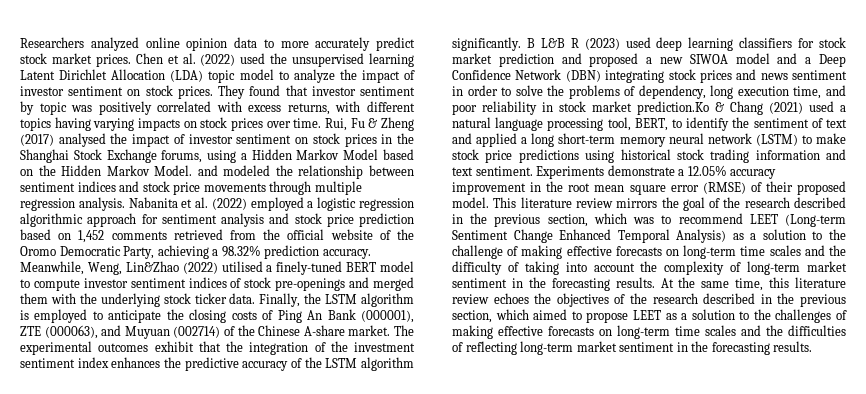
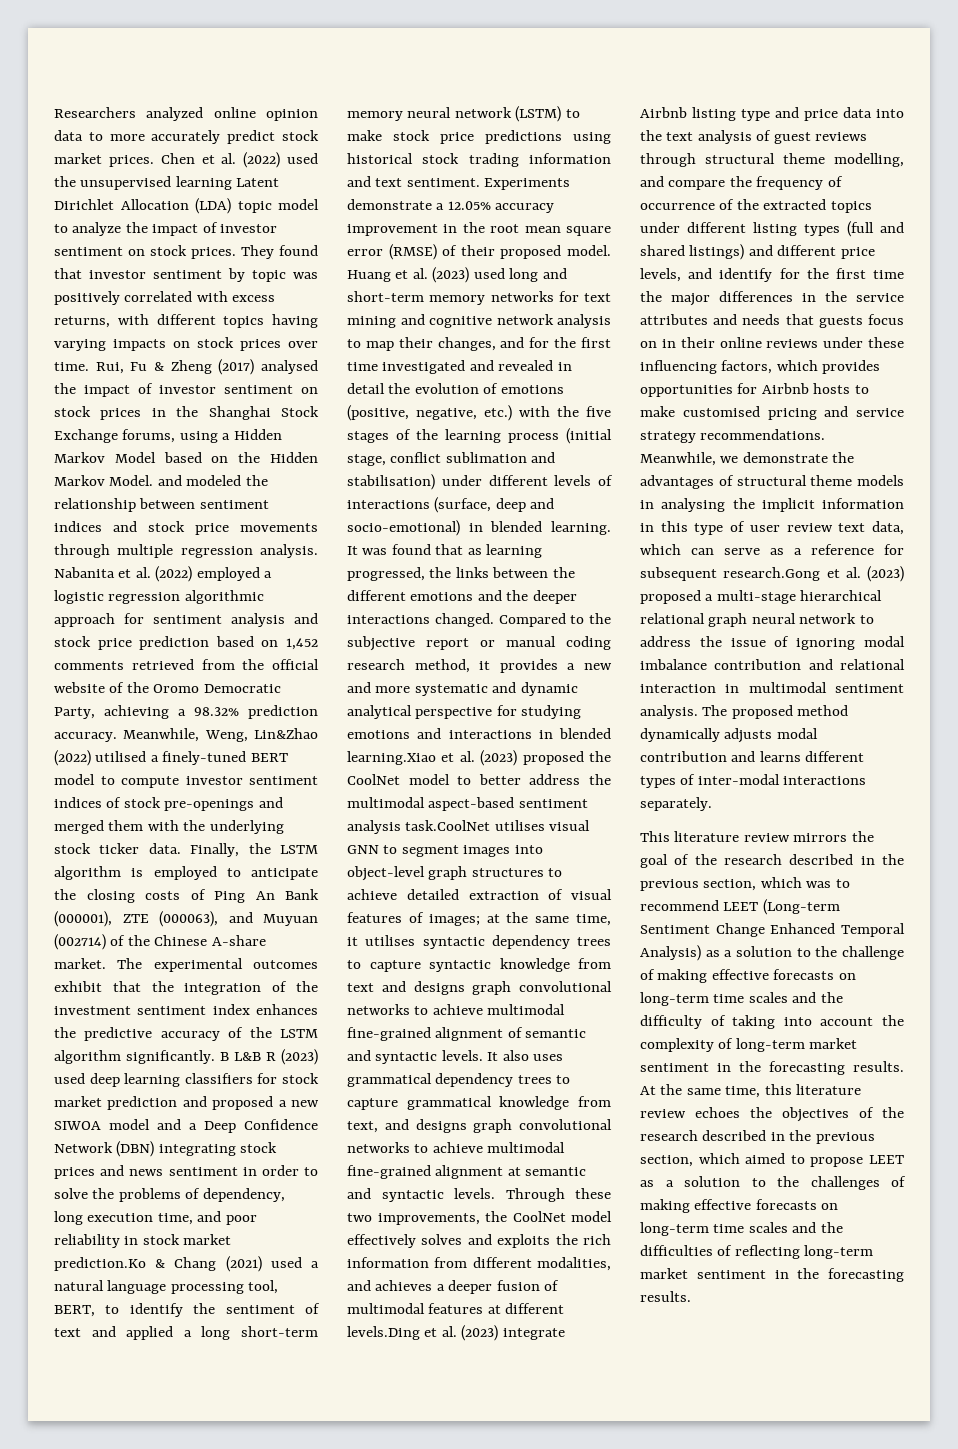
- Experiments demonstrate a 12.05% accuracy improvement in the root mean square error (RMSE) of their proposed model. This literature review mirrors the goal of the research described in the previous section, which was to recommend LEET (Long-term Sentiment Change Enhanced Temporal Analysis) as a solution to the challenge of making effective forecasts on long-term time scales and the difficulty of taking into account the complexity of long-term market sentiment in the forecasting results.
+ Experiments demonstrate a 12.05% accuracy improvement in the root mean square error (RMSE) of their proposed model. Huang et al. (2023) used long and short-term memory networks for text mining and cognitive network analysis to map their changes, and for the first time investigated and revealed in detail the evolution of emotions (positive, negative, etc.) with the five stages of the learning process (initial stage, conflict sublimation and stabilisation) under different levels of interactions (surface, deep and socio-emotional) in blended learning. It was found that as learning progressed, the links between the different emotions and the deeper interactions changed. Compared to the subjective report or manual coding research method, it provides a new and more systematic and dynamic analytical perspective for studying emotions and interactions in blended learning.Xiao et al. (2023) proposed the CoolNet model to better address the multimodal aspect-based sentiment analysis task.CoolNet utilises visual GNN to segment images into object-level graph structures to achieve detailed extraction of visual features of images; at the same time, it utilises syntactic dependency trees to capture syntactic knowledge from text and designs graph convolutional networks to achieve multimodal fine-grained alignment of semantic and syntactic levels. It also uses grammatical dependency trees to capture grammatical knowledge from text, and designs graph convolutional networks to achieve multimodal fine-grained alignment at semantic and syntactic levels. Through these two improvements, the CoolNet model effectively solves and exploits the rich information from different modalities, and achieves a deeper fusion of multimodal features at different levels.Ding et al. (2023) integrate Airbnb listing type and price data into the text analysis of guest reviews through structural theme modelling, and compare the frequency of occurrence of the extracted topics under different listing types (full and shared listings) and different price levels, and identify for the first time the major differences in the service attributes and needs that guests focus on in their online reviews under these influencing factors, which provides opportunities for Airbnb hosts to make customised pricing and service strategy recommendations. Meanwhile, we demonstrate the advantages of structural theme models in analysing the implicit information in this type of user review text data, which can serve as a reference for subsequent research.Gong et al. (2023) proposed a multi-stage hierarchical relational graph neural network to address the issue of ignoring modal imbalance contribution and relational interaction in multimodal sentiment analysis. The proposed method dynamically adjusts modal contribution and learns different types of inter-modal interactions separately.
+ This literature review mirrors the goal of the research described in the previous section, which was to recommend LEET (Long-term Sentiment Change Enhanced Temporal Analysis) as a solution to the challenge of making effective forecasts on long-term time scales and the difficulty of taking into account the complexity of long-term market sentiment in the forecasting results.

